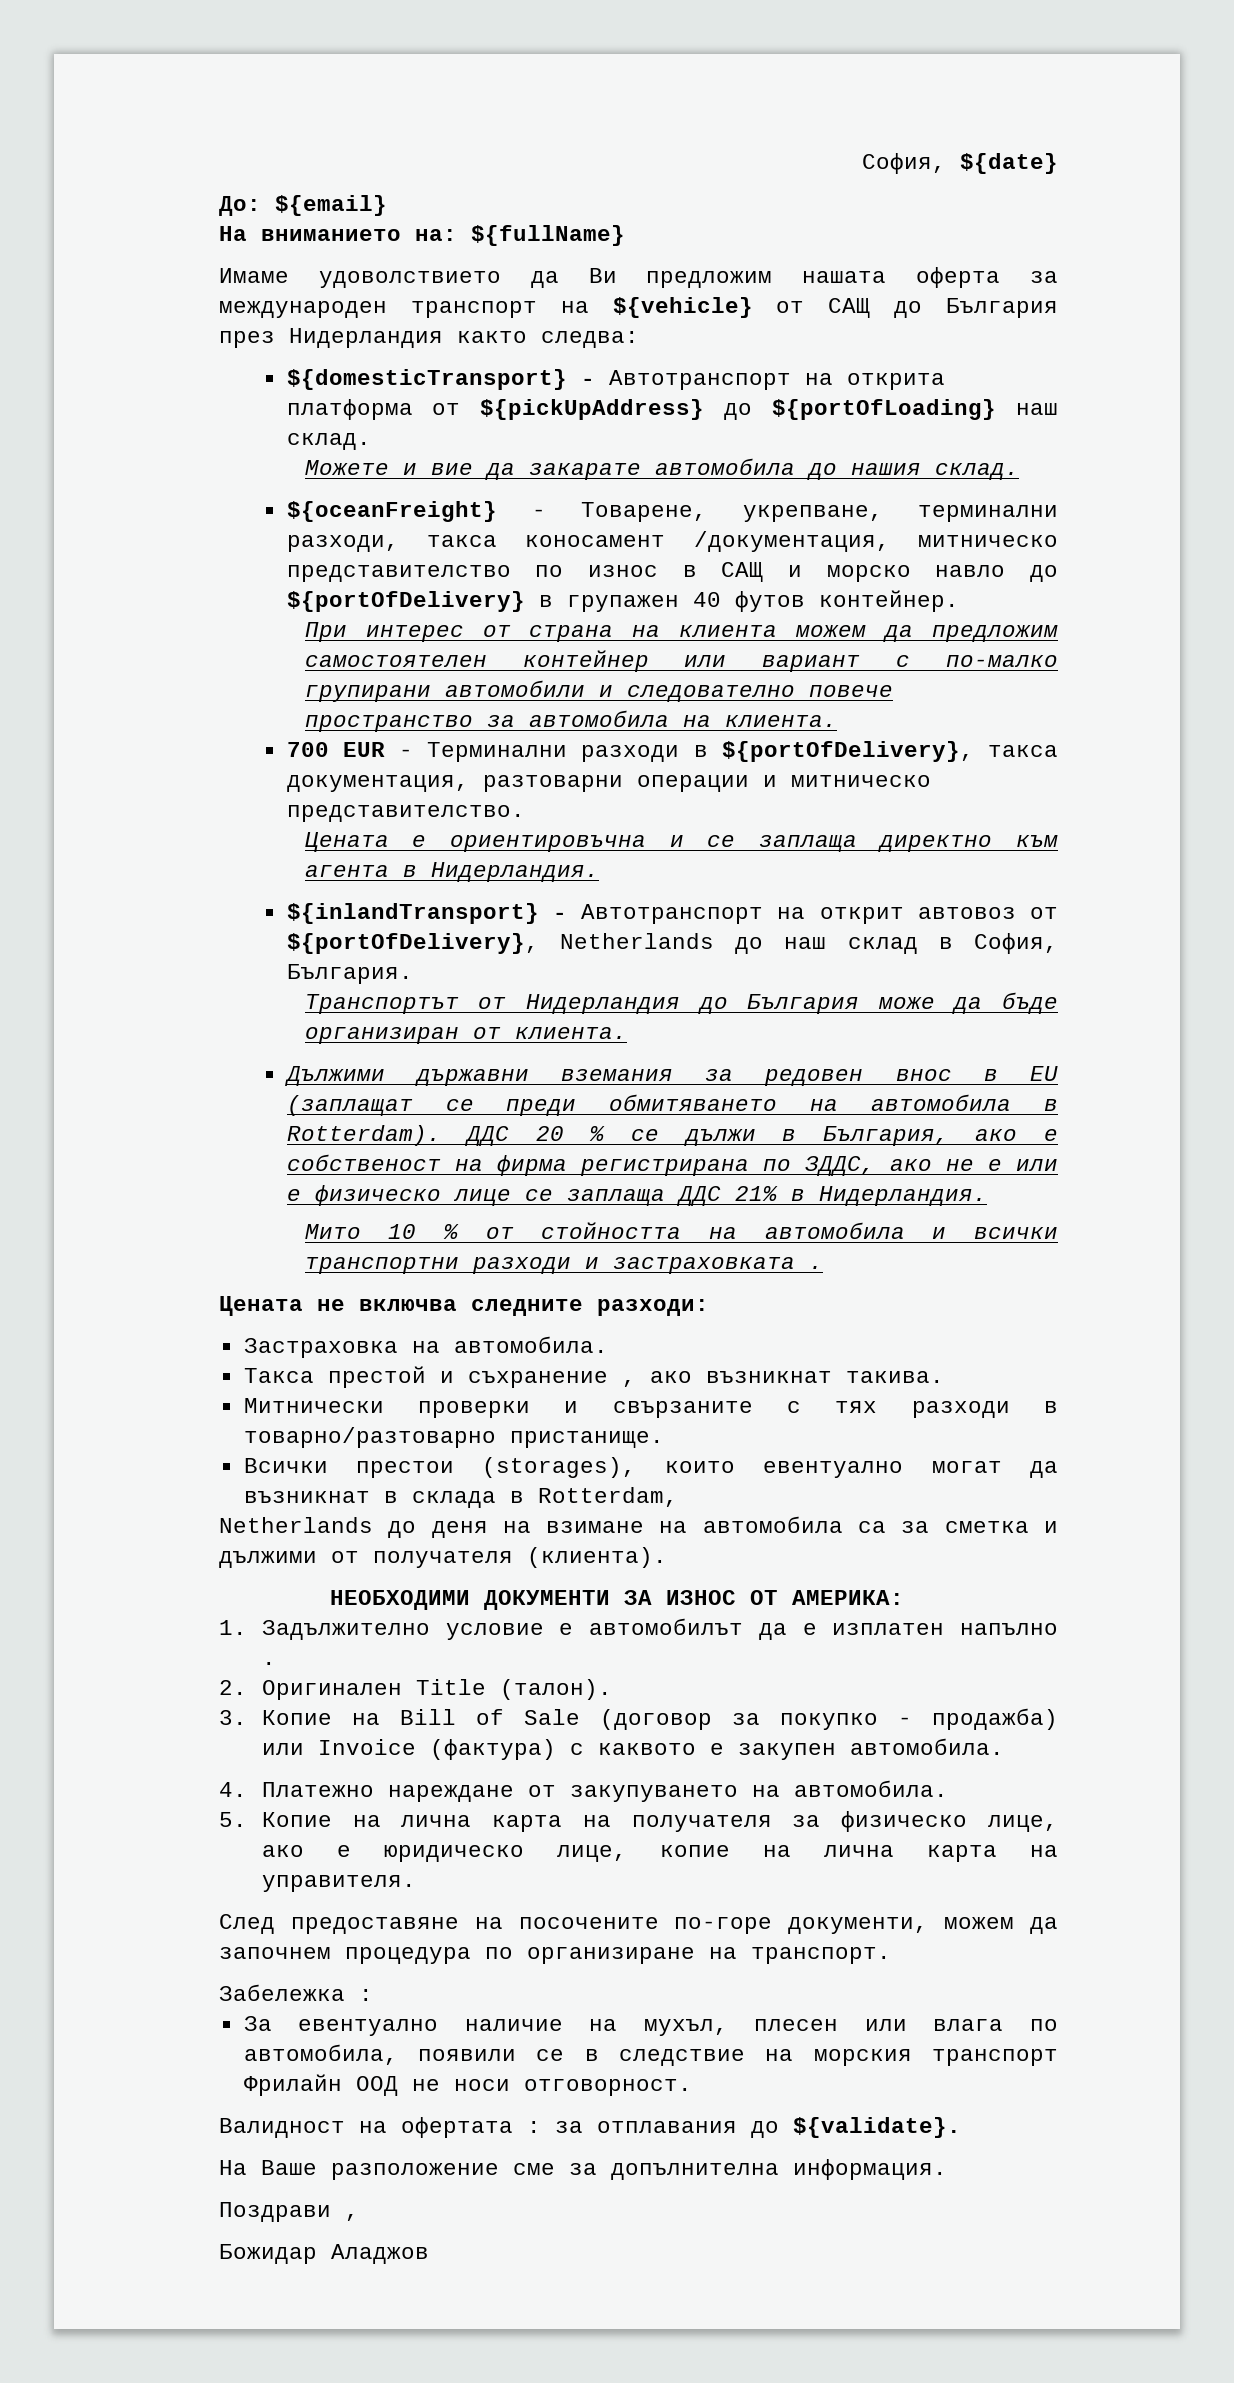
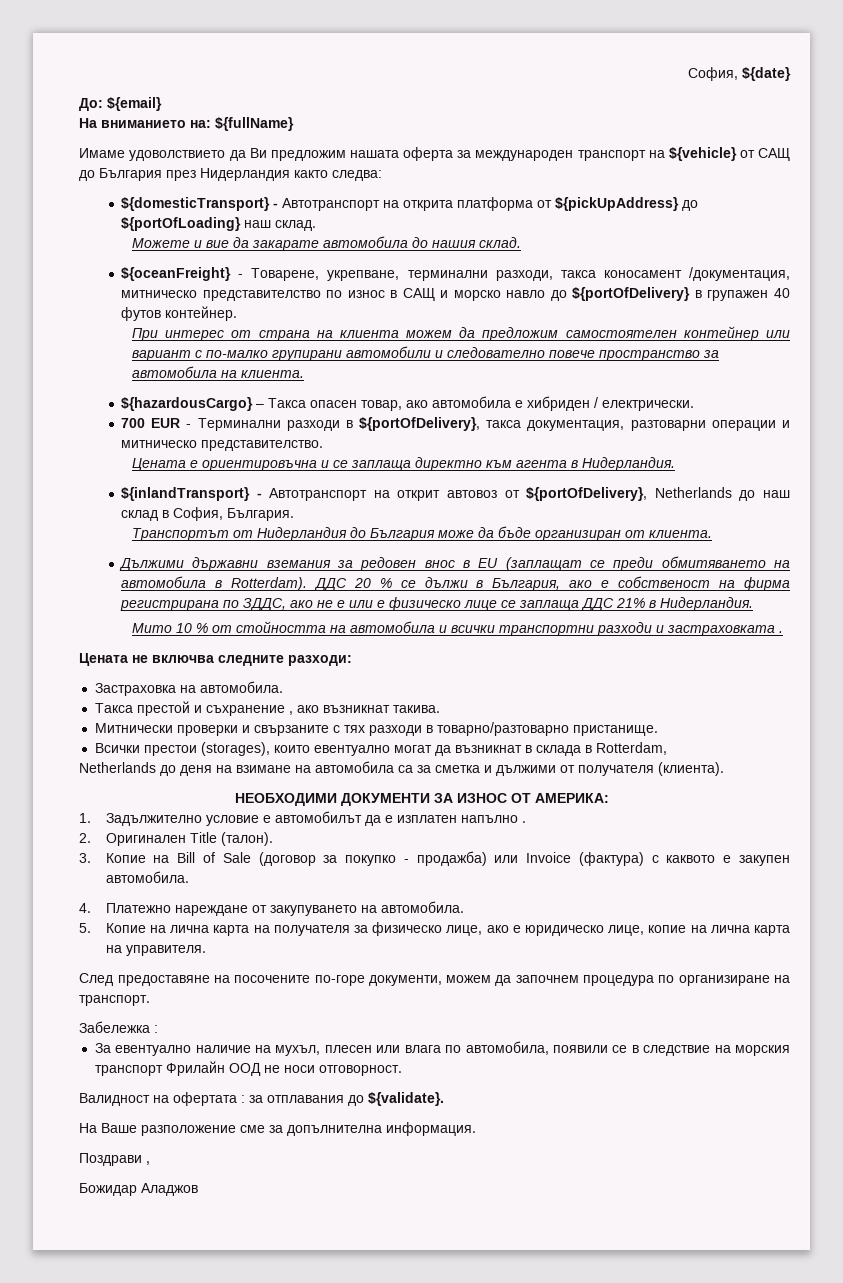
+ ${hazardousCargo} – Такса опасен товар, ако автомобила е хибриден / електрически.

